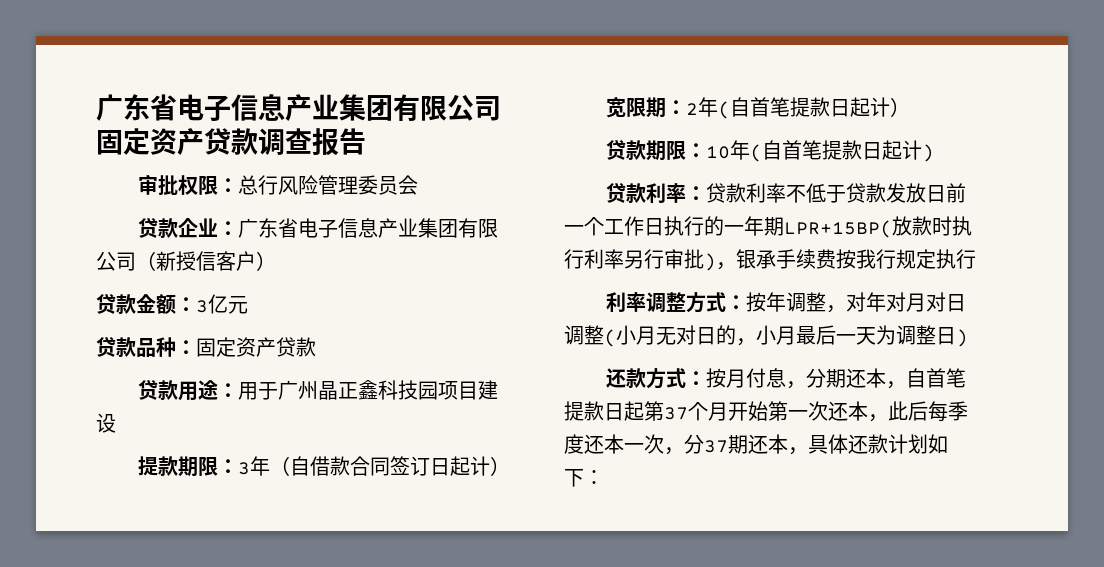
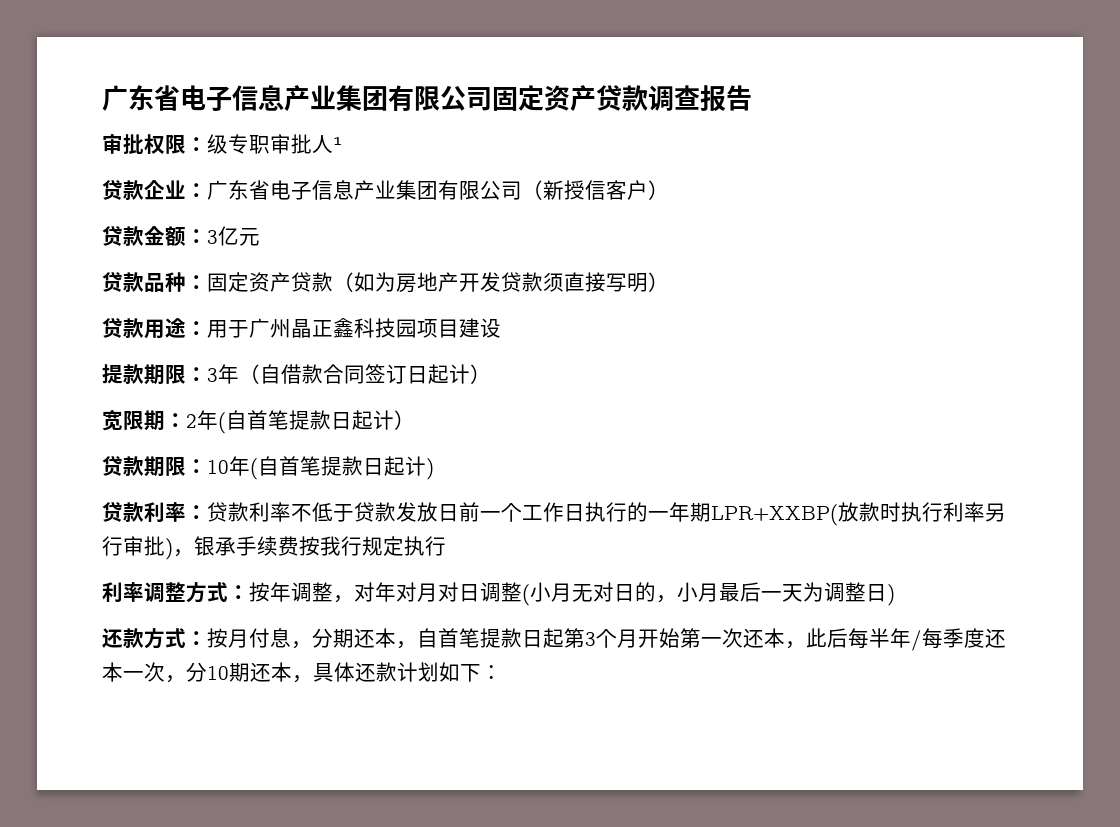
- 审批权限：总行风险管理委员会
+ 审批权限：级专职审批人¹
- 贷款品种：固定资产贷款
+ 贷款品种：固定资产贷款（如为房地产开发贷款须直接写明）
- 贷款利率：贷款利率不低于贷款发放日前一个工作日执行的一年期LPR+15BP(放款时执行利率另行审批)，银承手续费按我行规定执行
+ 贷款利率：贷款利率不低于贷款发放日前一个工作日执行的一年期LPR+XXBP(放款时执行利率另行审批)，银承手续费按我行规定执行
- 还款方式：按月付息，分期还本，自首笔提款日起第37个月开始第一次还本，此后每季度还本一次，分37期还本，具体还款计划如下：
+ 还款方式：按月付息，分期还本，自首笔提款日起第3个月开始第一次还本，此后每半年/每季度还本一次，分10期还本，具体还款计划如下：

